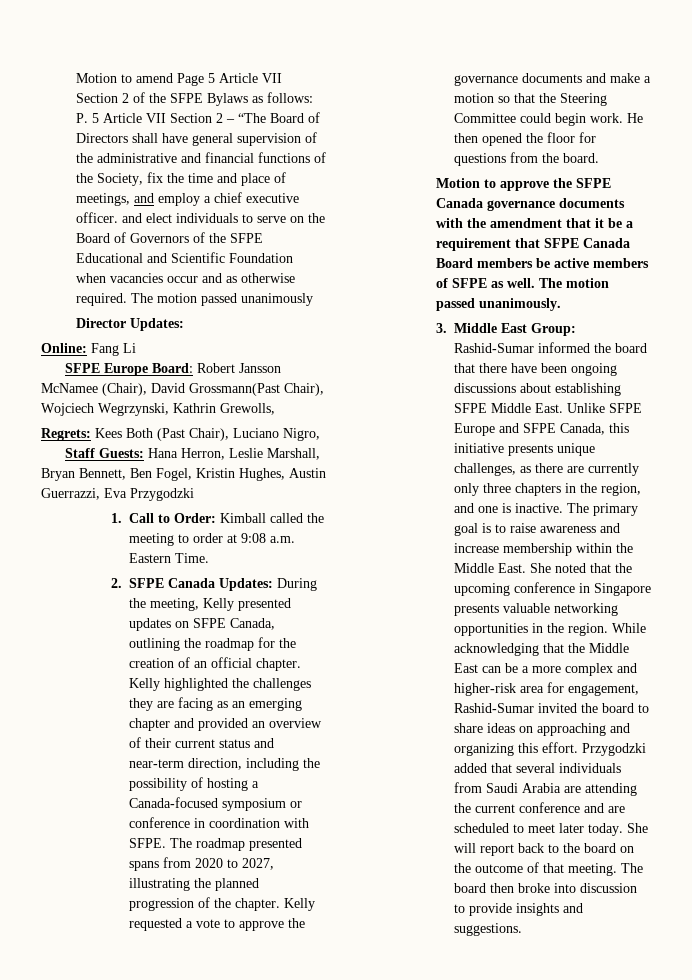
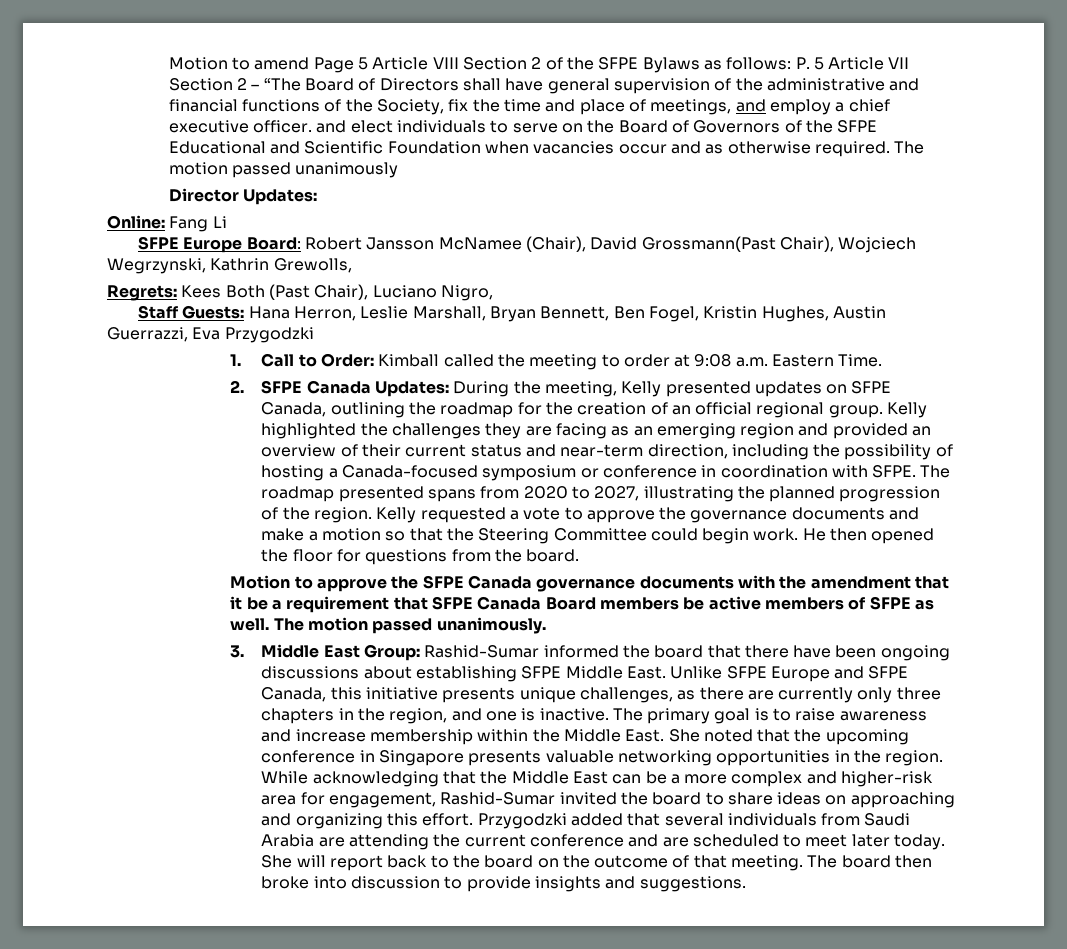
- Motion to amend Page 5 Article VII Section 2 of the SFPE Bylaws as follows:
+ Motion to amend Page 5 Article VIII Section 2 of the SFPE Bylaws as follows:
- 2. SFPE Canada Updates: During the meeting, Kelly presented updates on SFPE Canada, outlining the roadmap for the creation of an official chapter.
+ 2. SFPE Canada Updates: During the meeting, Kelly presented updates on SFPE Canada, outlining the roadmap for the creation of an official regional group.
- Kelly highlighted the challenges they are facing as an emerging chapter and provided an overview of their current status and near-term direction, including the possibility of hosting a Canada-focused symposium or conference in coordination with SFPE.
+ Kelly highlighted the challenges they are facing as an emerging region and provided an overview of their current status and near-term direction, including the possibility of hosting a Canada-focused symposium or conference in coordination with SFPE.
- The roadmap presented spans from 2020 to 2027, illustrating the planned progression of the chapter.
+ The roadmap presented spans from 2020 to 2027, illustrating the planned progression of the region.

